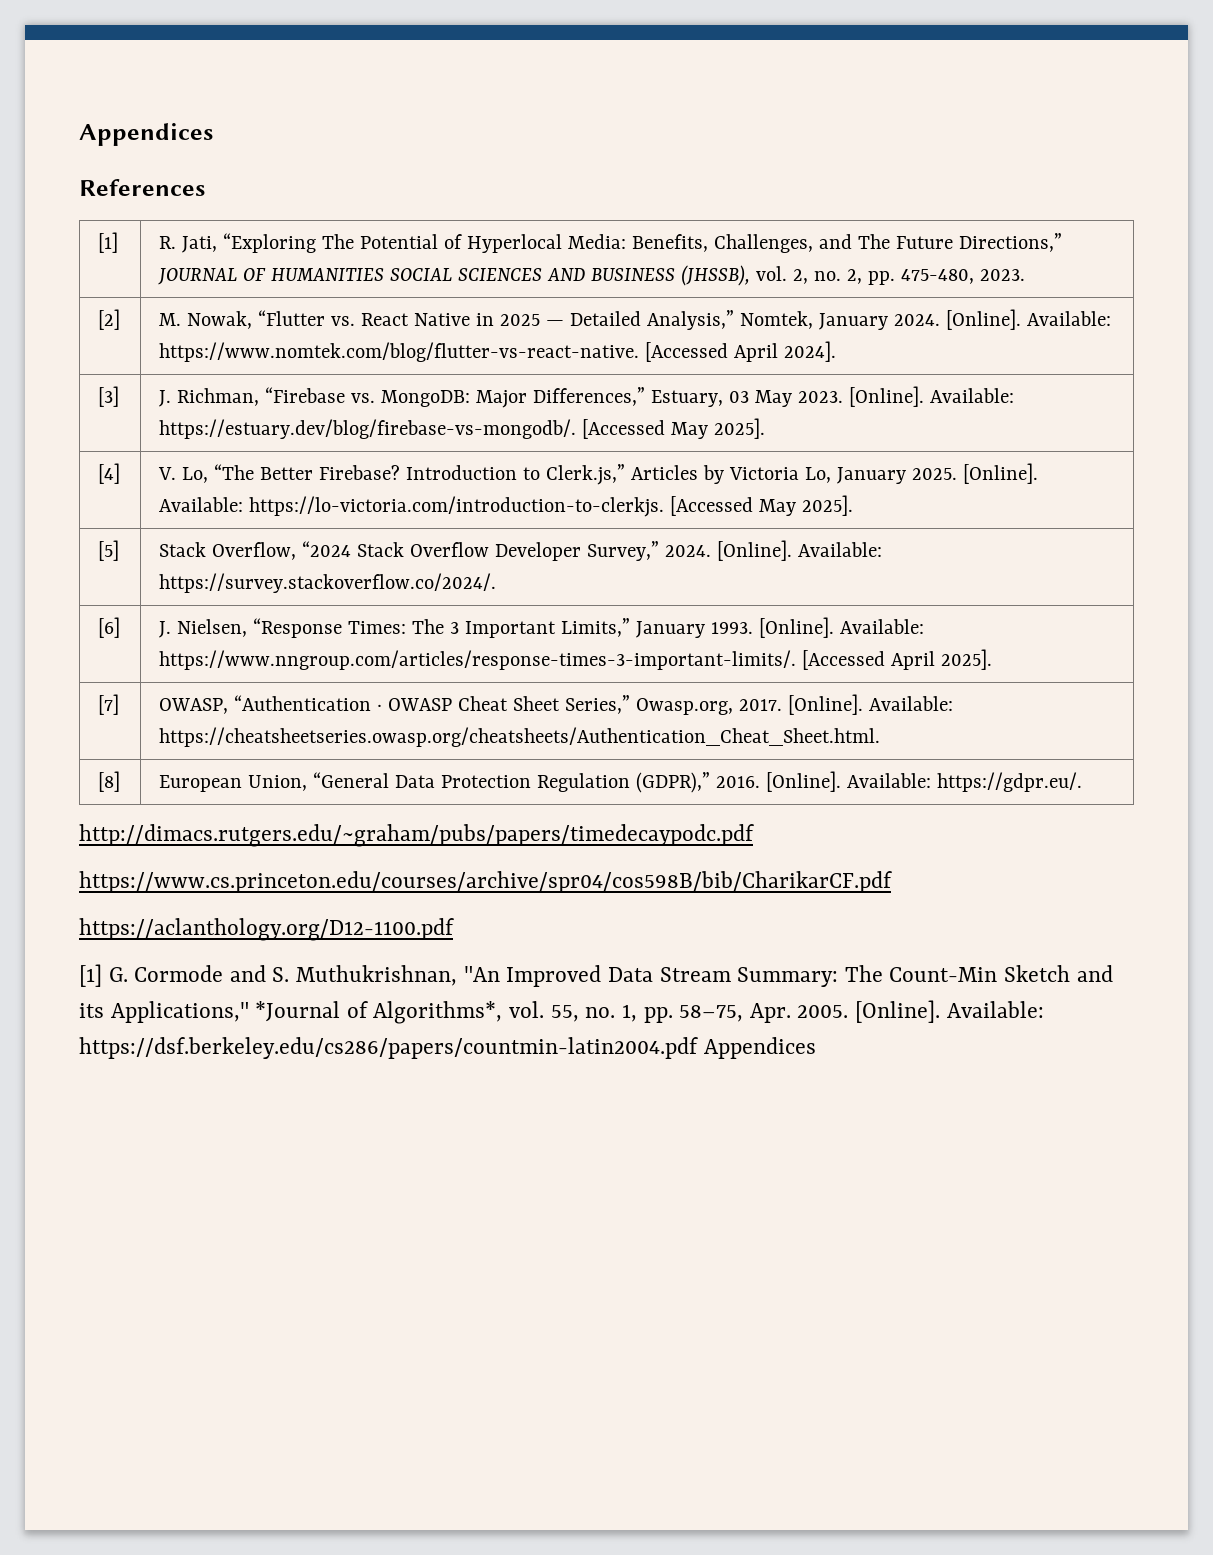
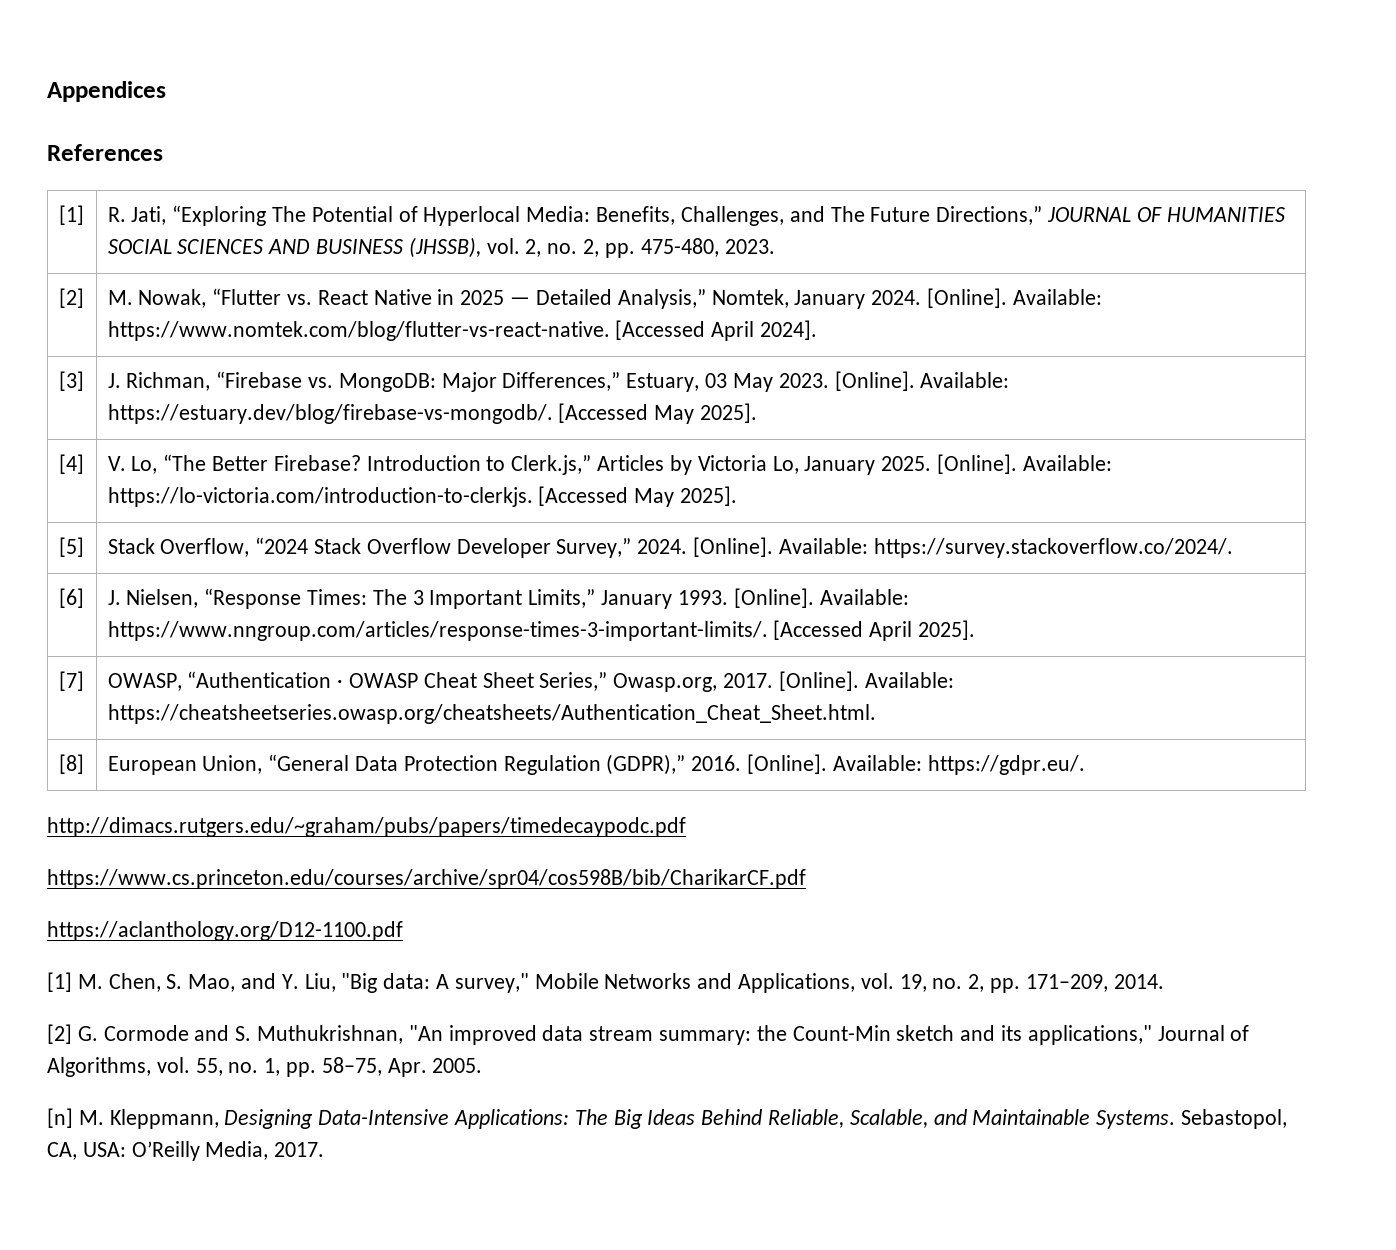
- [1] G. Cormode and S. Muthukrishnan, "An Improved Data Stream Summary: The Count-Min Sketch and its Applications," *Journal of Algorithms*, vol. 55, no. 1, pp. 58–75, Apr. 2005. [Online]. Available: https://dsf.berkeley.edu/cs286/papers/countmin-latin2004.pdf Appendices
+ [1] M. Chen, S. Mao, and Y. Liu, "Big data: A survey," Mobile Networks and Applications, vol. 19, no. 2, pp. 171–209, 2014.
+ [2] G. Cormode and S. Muthukrishnan, "An improved data stream summary: the Count-Min sketch and its applications," Journal of Algorithms, vol. 55, no. 1, pp. 58–75, Apr. 2005.
+ [n] M. Kleppmann, Designing Data-Intensive Applications: The Big Ideas Behind Reliable, Scalable, and Maintainable Systems. Sebastopol, CA, USA: O’Reilly Media, 2017.

